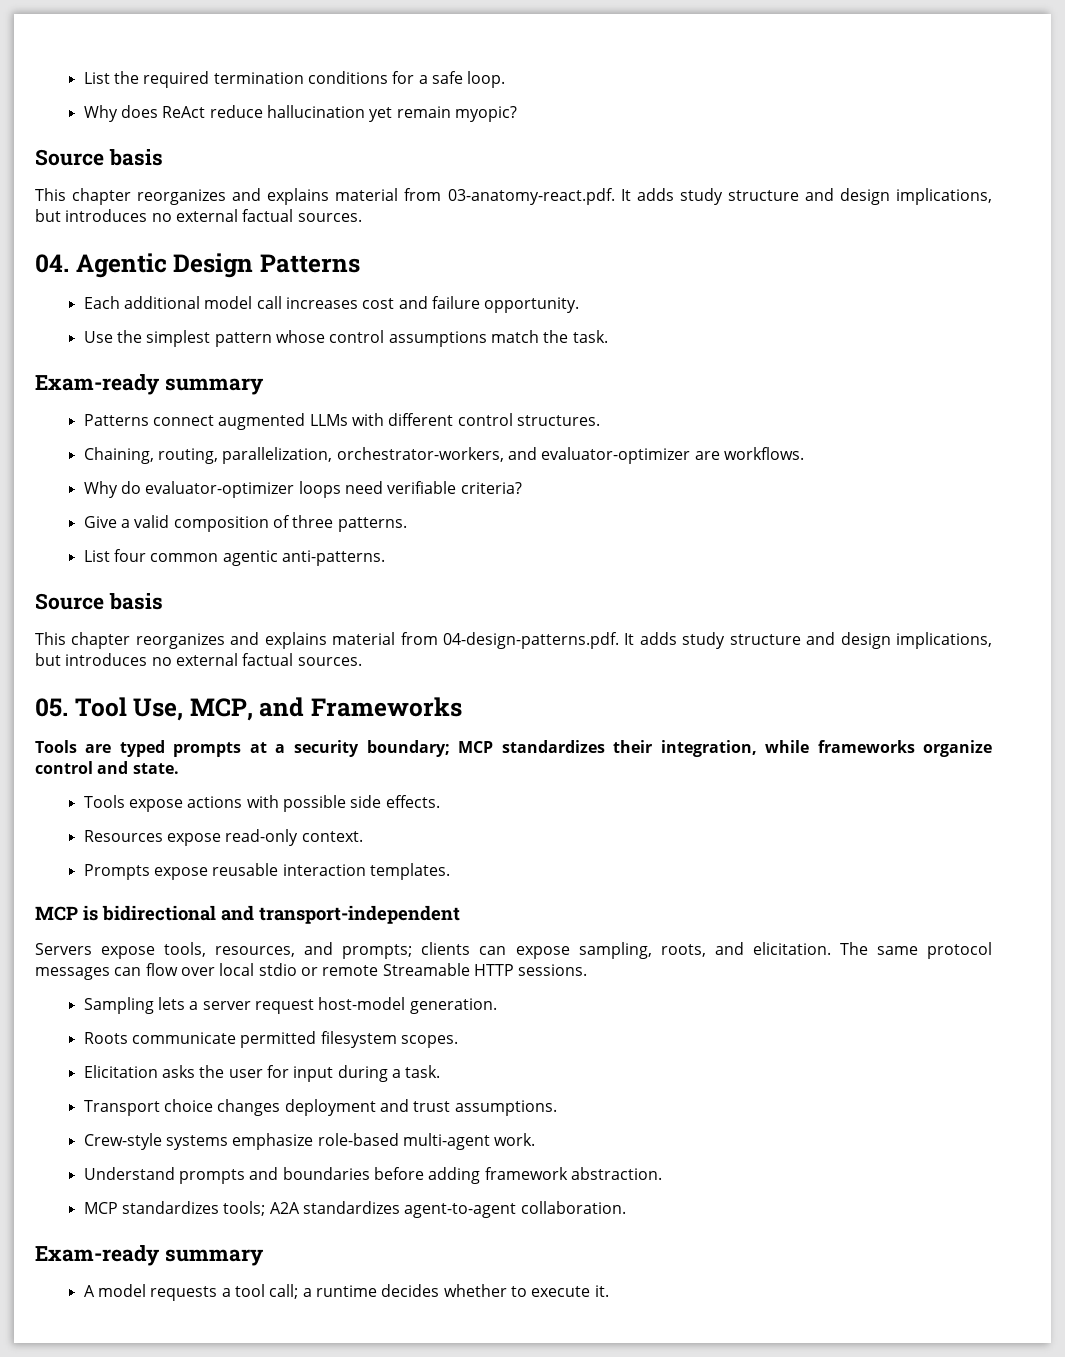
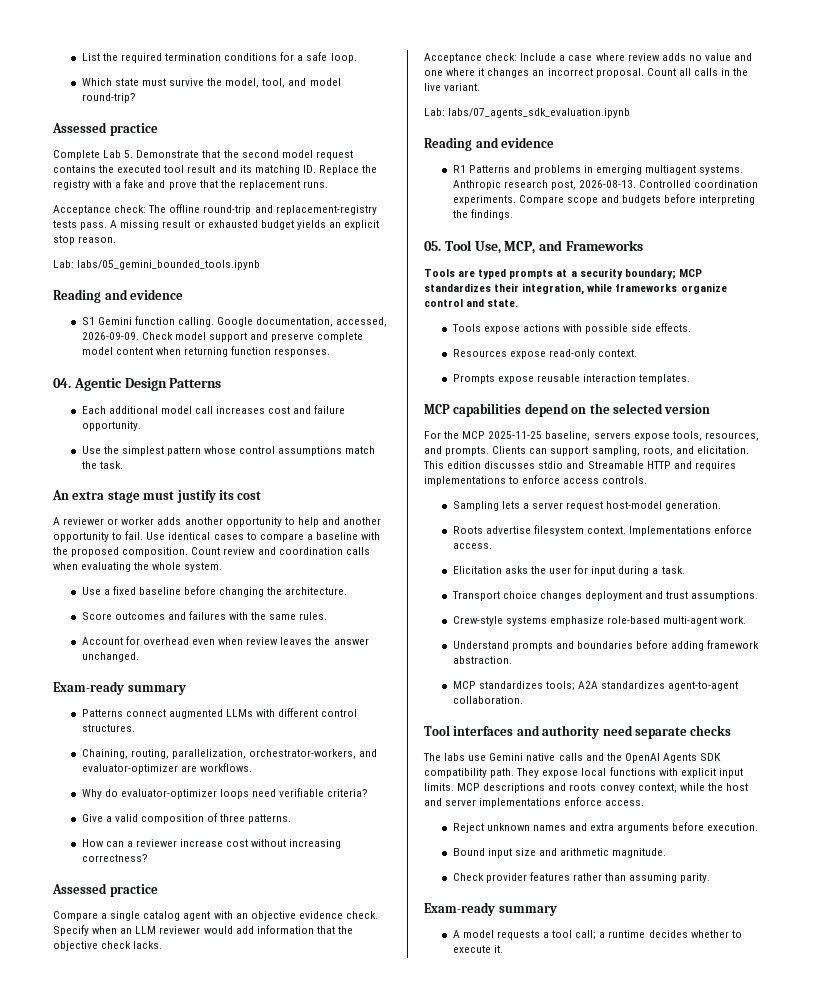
- Why does ReAct reduce hallucination yet remain myopic?
- Source basis
- This chapter reorganizes and explains material from 03-anatomy-react.pdf. It adds study structure and design implications, but introduces no external factual sources.
+ Which state must survive the model, tool, and model round-trip?
+ Assessed practice
+ Complete Lab 5. Demonstrate that the second model request contains the executed tool result and its matching ID. Replace the registry with a fake and prove that the replacement runs.
+ Acceptance check: The offline round-trip and replacement-registry tests pass. A missing result or exhausted budget yields an explicit stop reason.
+ Lab: labs/05_gemini_bounded_tools.ipynb
+ Reading and evidence
+ S1 Gemini function calling. Google documentation, accessed, 2026-09-09. Check model support and preserve complete model content when returning function responses.
+ An extra stage must justify its cost
+ A reviewer or worker adds another opportunity to help and another opportunity to fail. Use identical cases to compare a baseline with the proposed composition. Count review and coordination calls when evaluating the whole system.
+ Use a fixed baseline before changing the architecture.
+ Score outcomes and failures with the same rules.
+ Account for overhead even when review leaves the answer unchanged.
- List four common agentic anti-patterns.
- Source basis
- This chapter reorganizes and explains material from 04-design-patterns.pdf. It adds study structure and design implications, but introduces no external factual sources.
+ How can a reviewer increase cost without increasing correctness?
+ Assessed practice
+ Compare a single catalog agent with an objective evidence check. Specify when an LLM reviewer would add information that the objective check lacks.
+ Acceptance check: Include a case where review adds no value and one where it changes an incorrect proposal. Count all calls in the live variant.
+ Lab: labs/07_agents_sdk_evaluation.ipynb
+ Reading and evidence
+ R1 Patterns and problems in emerging multiagent systems. Anthropic research post, 2026-08-13. Controlled coordination experiments. Compare scope and budgets before interpreting the findings.
- MCP is bidirectional and transport-independent
- Servers expose tools, resources, and prompts; clients can expose sampling, roots, and elicitation. The same protocol messages can flow over local stdio or remote Streamable HTTP sessions.
+ MCP capabilities depend on the selected version
+ For the MCP 2025-11-25 baseline, servers expose tools, resources, and prompts. Clients can support sampling, roots, and elicitation. This edition discusses stdio and Streamable HTTP and requires implementations to enforce access controls.
- Roots communicate permitted filesystem scopes.
+ Roots advertise filesystem context. Implementations enforce access.
+ Tool interfaces and authority need separate checks
+ The labs use Gemini native calls and the OpenAI Agents SDK compatibility path. They expose local functions with explicit input limits. MCP descriptions and roots convey context, while the host and server implementations enforce access.
+ Reject unknown names and extra arguments before execution.
+ Bound input size and arithmetic magnitude.
+ Check provider features rather than assuming parity.

